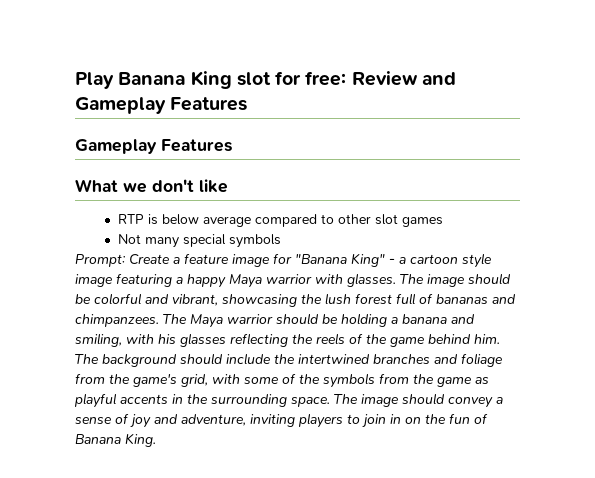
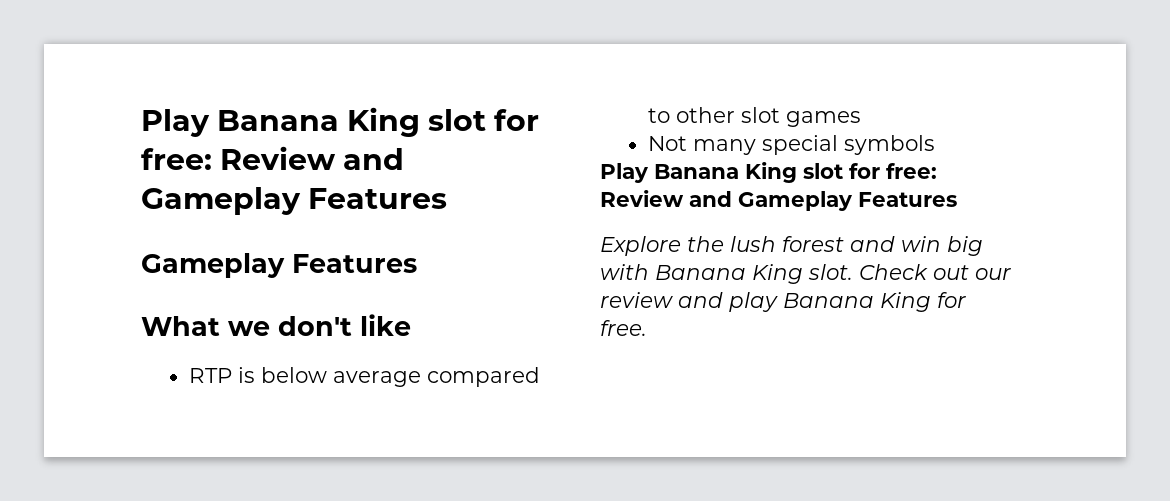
  Not many special symbols
- Prompt: Create a feature image for "Banana King" - a cartoon style image featuring a happy Maya warrior with glasses. The image should be colorful and vibrant, showcasing the lush forest full of bananas and chimpanzees. The Maya warrior should be holding a banana and smiling, with his glasses reflecting the reels of the game behind him. The background should include the intertwined branches and foliage from the game's grid, with some of the symbols from the game as playful accents in the surrounding space. The image should convey a sense of joy and adventure, inviting players to join in on the fun of Banana King.
+ Play Banana King slot for free: Review and Gameplay Features
+ Explore the lush forest and win big with Banana King slot. Check out our review and play Banana King for free.

